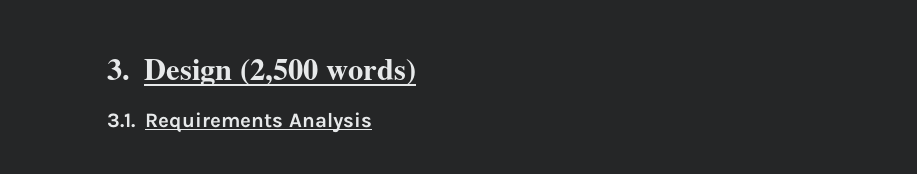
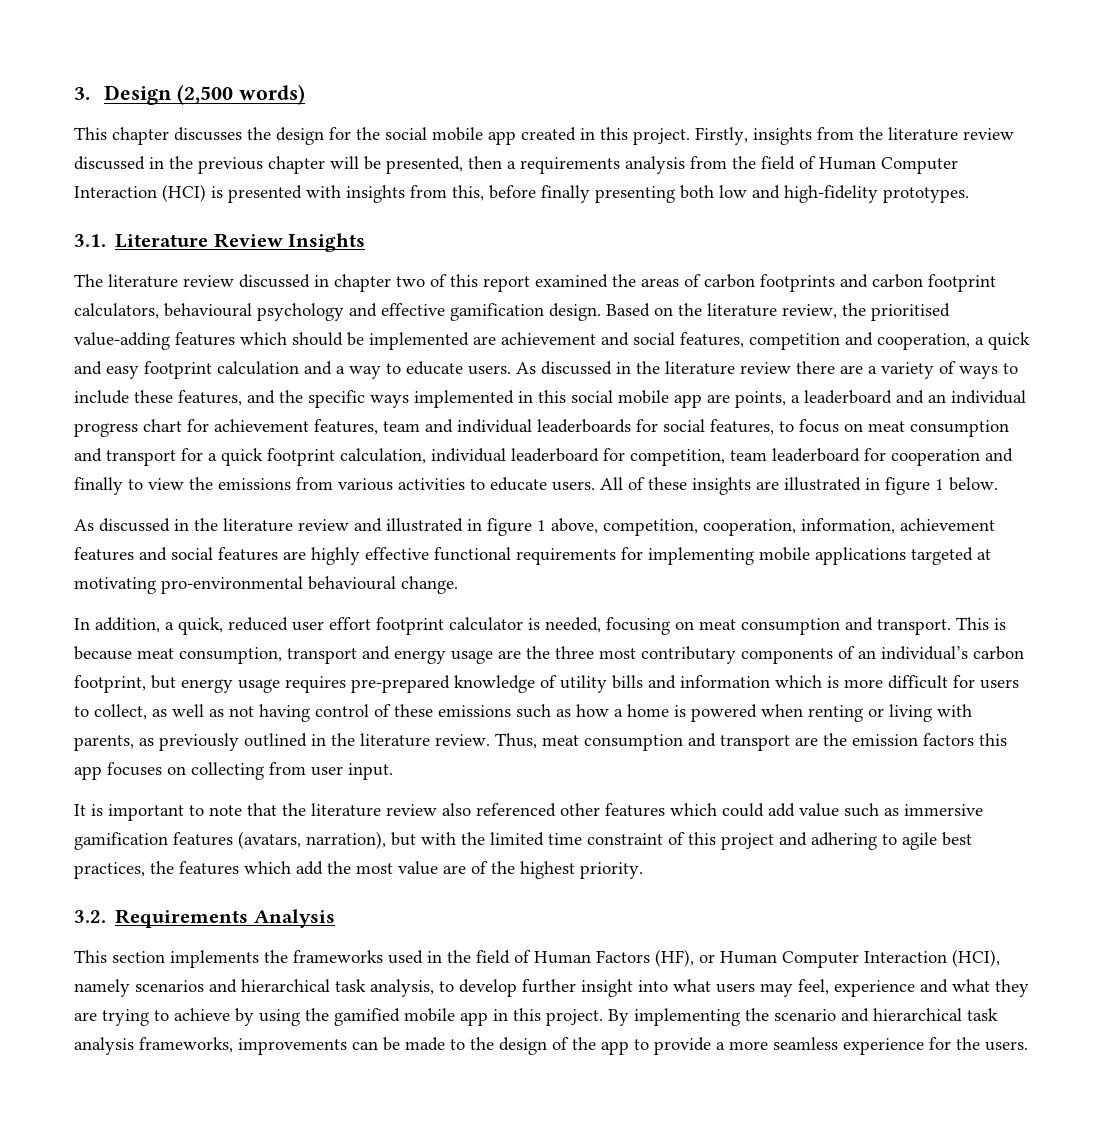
- 3.1. Requirements Analysis
+ This chapter discusses the design for the social mobile app created in this project. Firstly, insights from the literature review discussed in the previous chapter will be presented, then a requirements analysis from the field of Human Computer Interaction (HCI) is presented with insights from this, before finally presenting both low and high-fidelity prototypes.
+ 3.1. Literature Review Insights
+ The literature review discussed in chapter two of this report examined the areas of carbon footprints and carbon footprint calculators, behavioural psychology and effective gamification design. Based on the literature review, the prioritised value-adding features which should be implemented are achievement and social features, competition and cooperation, a quick and easy footprint calculation and a way to educate users. As discussed in the literature review there are a variety of ways to include these features, and the specific ways implemented in this social mobile app are points, a leaderboard and an individual progress chart for achievement features, team and individual leaderboards for social features, to focus on meat consumption and transport for a quick footprint calculation, individual leaderboard for competition, team leaderboard for cooperation and finally to view the emissions from various activities to educate users. All of these insights are illustrated in figure 1 below.
+ As discussed in the literature review and illustrated in figure 1 above, competition, cooperation, information, achievement features and social features are highly effective functional requirements for implementing mobile applications targeted at motivating pro-environmental behavioural change.
+ In addition, a quick, reduced user effort footprint calculator is needed, focusing on meat consumption and transport. This is because meat consumption, transport and energy usage are the three most contributary components of an individual’s carbon footprint, but energy usage requires pre-prepared knowledge of utility bills and information which is more difficult for users to collect, as well as not having control of these emissions such as how a home is powered when renting or living with parents, as previously outlined in the literature review. Thus, meat consumption and transport are the emission factors this app focuses on collecting from user input.
+ It is important to note that the literature review also referenced other features which could add value such as immersive gamification features (avatars, narration), but with the limited time constraint of this project and adhering to agile best practices, the features which add the most value are of the highest priority.
+ 3.2. Requirements Analysis
+ This section implements the frameworks used in the field of Human Factors (HF), or Human Computer Interaction (HCI), namely scenarios and hierarchical task analysis, to develop further insight into what users may feel, experience and what they are trying to achieve by using the gamified mobile app in this project. By implementing the scenario and hierarchical task analysis frameworks, improvements can be made to the design of the app to provide a more seamless experience for the users.

